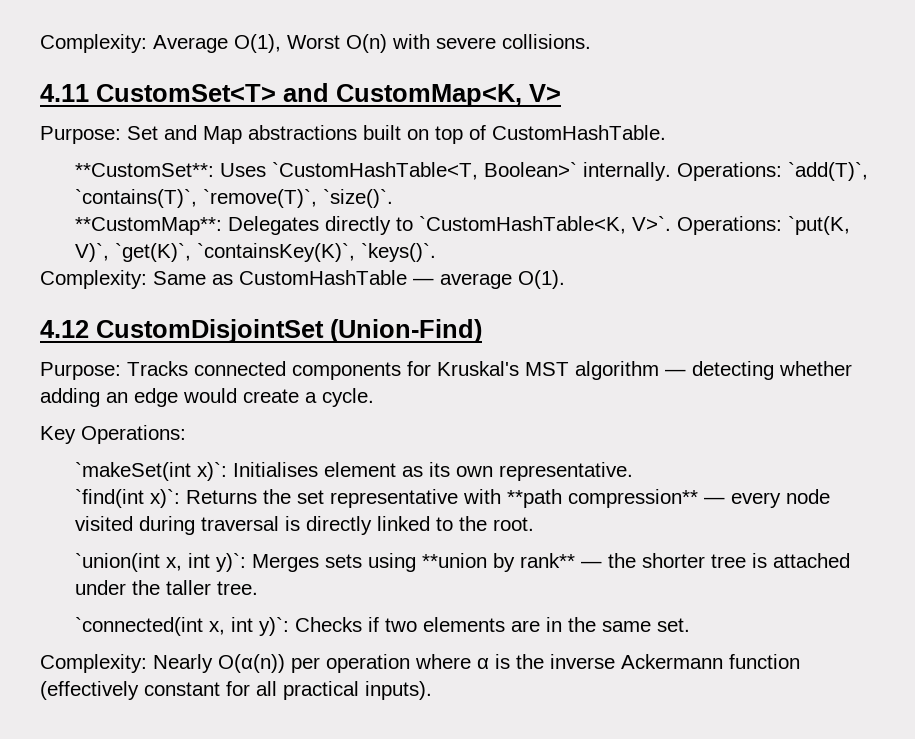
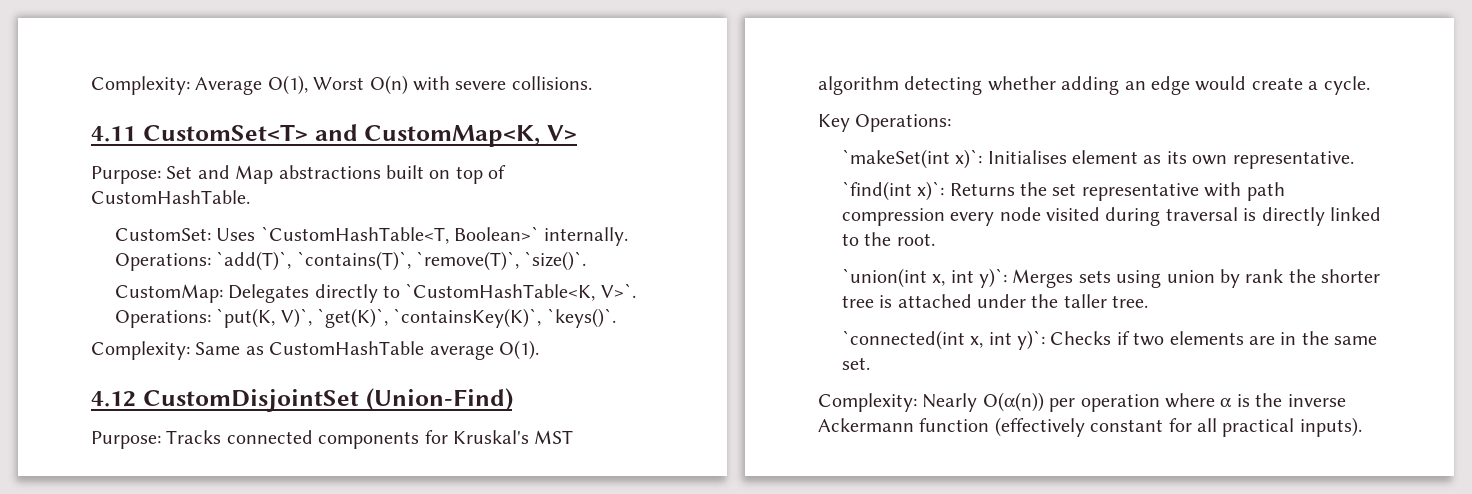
- **CustomSet**: Uses `CustomHashTable<T, Boolean>` internally.
+ CustomSet: Uses `CustomHashTable<T, Boolean>` internally.
- **CustomMap**: Delegates directly to `CustomHashTable<K, V>`. Operations: `put(K, V)`, `get(K)`, `containsKey(K)`, `keys()`.
+ CustomMap: Delegates directly to `CustomHashTable<K, V>`. Operations: `put(K, V)`, `get(K)`, `containsKey(K)`, `keys()`.
- Complexity: Same as CustomHashTable — average O(1).
+ Complexity: Same as CustomHashTable average O(1).
- Purpose: Tracks connected components for Kruskal's MST algorithm — detecting whether adding an edge would create a cycle.
+ Purpose: Tracks connected components for Kruskal's MST algorithm detecting whether adding an edge would create a cycle.
- `find(int x)`: Returns the set representative with **path compression** — every node visited during traversal is directly linked to the root.
+ `find(int x)`: Returns the set representative with path compression every node visited during traversal is directly linked to the root.
- `union(int x, int y)`: Merges sets using **union by rank** — the shorter tree is attached under the taller tree.
+ `union(int x, int y)`: Merges sets using union by rank the shorter tree is attached under the taller tree.

